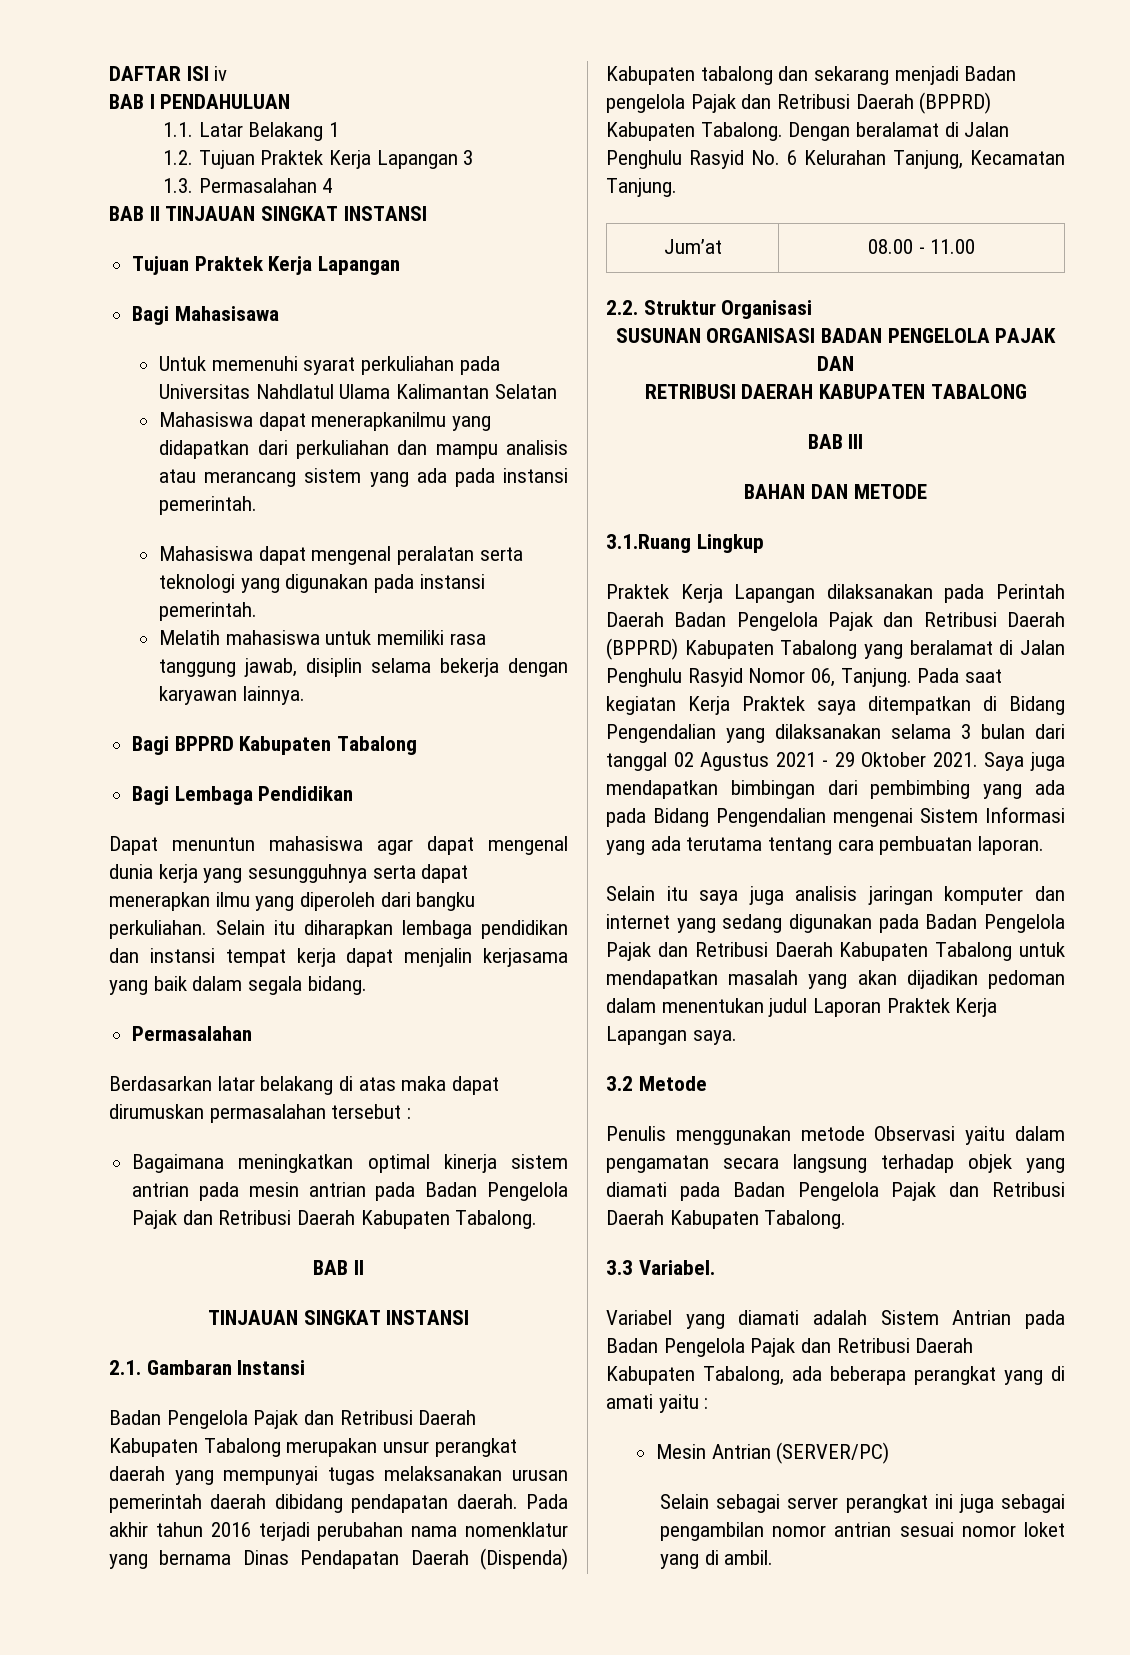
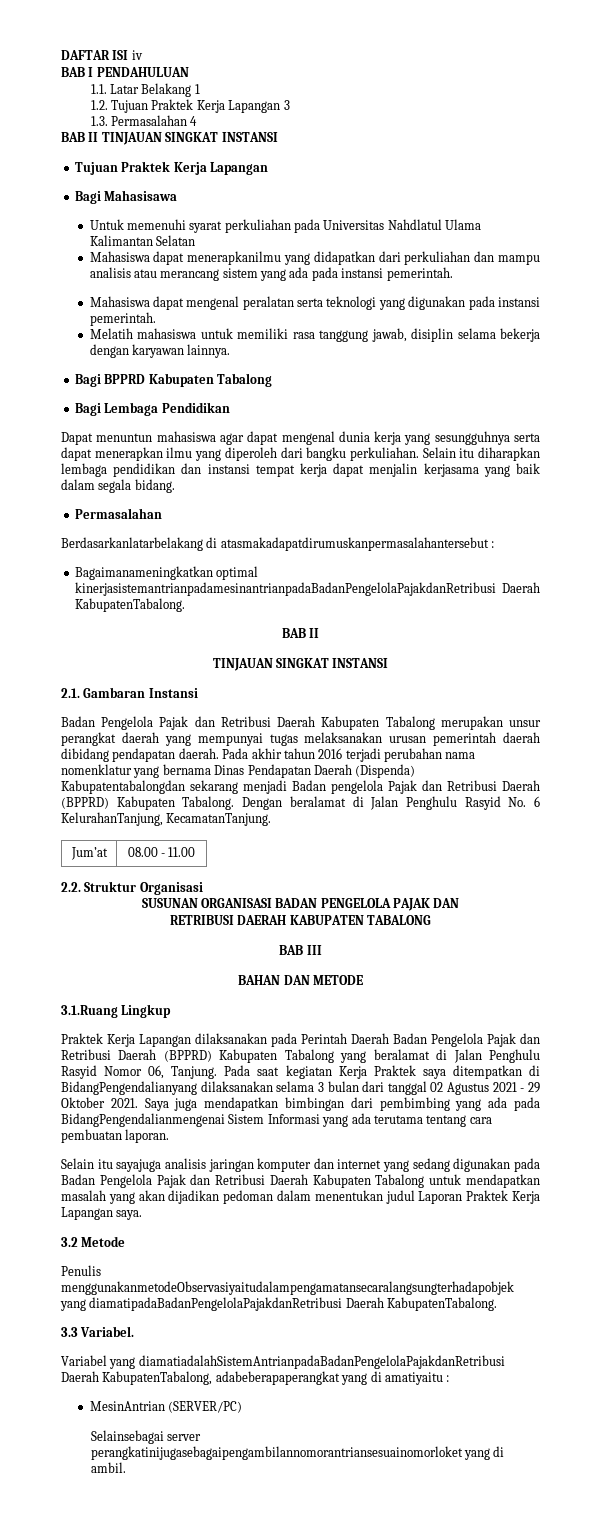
- Berdasarkan latar belakang di atas maka dapat dirumuskan permasalahan tersebut :
- Bagaimana meningkatkan optimal kinerja sistem antrian pada mesin antrian pada Badan Pengelola Pajak dan Retribusi Daerah Kabupaten Tabalong.
+ Berdasarkanlatarbelakang di atasmakadapatdirumuskanpermasalahantersebut :
+ Bagaimanameningkatkan optimal kinerjasistemantrianpadamesinantrianpadaBadanPengelolaPajakdanRetribusi Daerah KabupatenTabalong.
- Pada akhir tahun 2016 terjadi perubahan nama nomenklatur yang bernama Dinas Pendapatan Daerah (Dispenda) Kabupaten tabalong dan sekarang menjadi Badan pengelola Pajak dan Retribusi Daerah (BPPRD) Kabupaten Tabalong.
+ Pada akhir tahun 2016 terjadi perubahan nama nomenklatur yang bernama Dinas Pendapatan Daerah (Dispenda) Kabupatentabalongdan sekarang menjadi Badan pengelola Pajak dan Retribusi Daerah (BPPRD) Kabupaten Tabalong.
- Dengan beralamat di Jalan Penghulu Rasyid No. 6 Kelurahan Tanjung, Kecamatan Tanjung.
+ Dengan beralamat di Jalan Penghulu Rasyid No. 6 KelurahanTanjung, KecamatanTanjung.
- Pada saat kegiatan Kerja Praktek saya ditempatkan di Bidang Pengendalian yang dilaksanakan selama 3 bulan dari tanggal 02 Agustus 2021 - 29 Oktober 2021.
+ Pada saat kegiatan Kerja Praktek saya ditempatkan di BidangPengendalianyang dilaksanakan selama 3 bulan dari tanggal 02 Agustus 2021 - 29 Oktober 2021.
- Saya juga mendapatkan bimbingan dari pembimbing yang ada pada Bidang Pengendalian mengenai Sistem Informasi yang ada terutama tentang cara pembuatan laporan.
+ Saya juga mendapatkan bimbingan dari pembimbing yang ada pada BidangPengendalianmengenai Sistem Informasi yang ada terutama tentang cara pembuatan laporan.
- Selain itu saya juga analisis jaringan komputer dan internet yang sedang digunakan pada Badan Pengelola Pajak dan Retribusi Daerah Kabupaten Tabalong untuk mendapatkan masalah yang akan dijadikan pedoman dalam menentukan judul Laporan Praktek Kerja Lapangan saya.
+ Selain itu sayajuga analisis jaringan komputer dan internet yang sedang digunakan pada Badan Pengelola Pajak dan Retribusi Daerah Kabupaten Tabalong untuk mendapatkan masalah yang akan dijadikan pedoman dalam menentukan judul Laporan Praktek Kerja Lapangan saya.
- Penulis menggunakan metode Observasi yaitu dalam pengamatan secara langsung terhadap objek yang diamati pada Badan Pengelola Pajak dan Retribusi Daerah Kabupaten Tabalong.
+ Penulis menggunakanmetodeObservasiyaitudalampengamatansecaralangsungterhadapobjek yang diamatipadaBadanPengelolaPajakdanRetribusi Daerah KabupatenTabalong.
  3.3 Variabel.
- Variabel yang diamati adalah Sistem Antrian pada Badan Pengelola Pajak dan Retribusi Daerah Kabupaten Tabalong, ada beberapa perangkat yang di amati yaitu :
- Mesin Antrian (SERVER/PC)
+ Variabel yang diamatiadalahSistemAntrianpadaBadanPengelolaPajakdanRetribusi Daerah KabupatenTabalong, adabeberapaperangkat yang di amatiyaitu :
+ MesinAntrian (SERVER/PC)
- Selain sebagai server perangkat ini juga sebagai pengambilan nomor antrian sesuai nomor loket yang di ambil.
+ Selainsebagai server perangkatinijugasebagaipengambilannomorantriansesuainomorloket yang di ambil.

